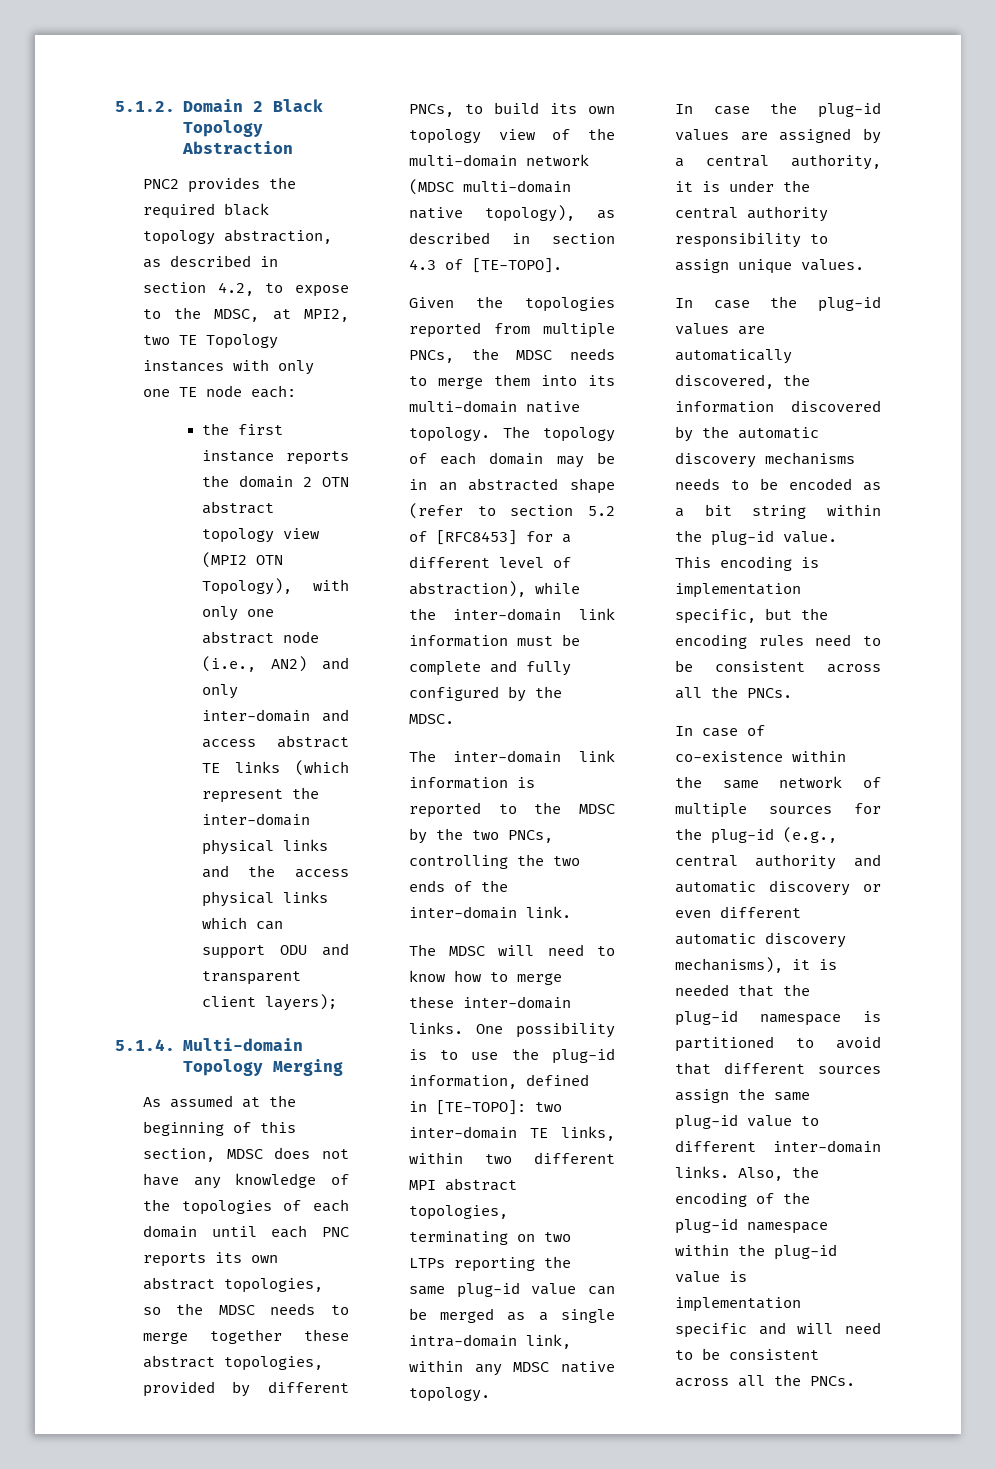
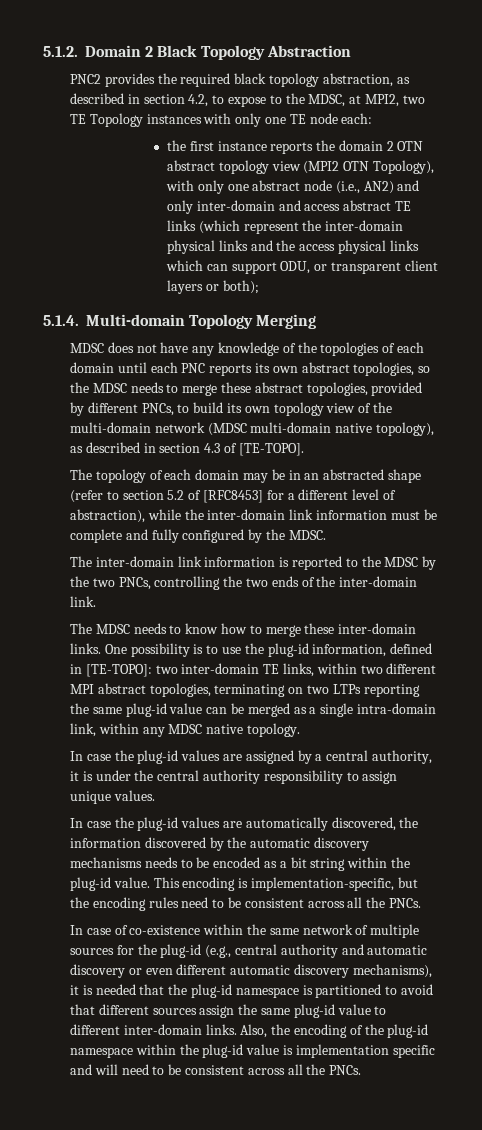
- the first instance reports the domain 2 OTN abstract topology view (MPI2 OTN Topology), with only one abstract node (i.e., AN2) and only inter-domain and access abstract TE links (which represent the inter-domain physical links and the access physical links which can support ODU and transparent client layers);
+ the first instance reports the domain 2 OTN abstract topology view (MPI2 OTN Topology), with only one abstract node (i.e., AN2) and only inter-domain and access abstract TE links (which represent the inter-domain physical links and the access physical links which can support ODU, or transparent client layers or both);
  5.1.4. Multi-domain Topology Merging
- As assumed at the beginning of this section, MDSC does not have any knowledge of the topologies of each domain until each PNC reports its own abstract topologies, so the MDSC needs to merge together these abstract topologies, provided by different PNCs, to build its own topology view of the multi-domain network (MDSC multi-domain native topology), as described in section 4.3 of [TE-TOPO].
+ MDSC does not have any knowledge of the topologies of each domain until each PNC reports its own abstract topologies, so the MDSC needs to merge these abstract topologies, provided by different PNCs, to build its own topology view of the multi-domain network (MDSC multi-domain native topology), as described in section 4.3 of [TE-TOPO].
- Given the topologies reported from multiple PNCs, the MDSC needs to merge them into its multi-domain native topology.
- The MDSC will need to know how to merge these inter-domain links.
+ The MDSC needs to know how to merge these inter-domain links.
- This encoding is implementation specific, but the encoding rules need to be consistent across all the PNCs.
+ This encoding is implementation-specific, but the encoding rules need to be consistent across all the PNCs.

